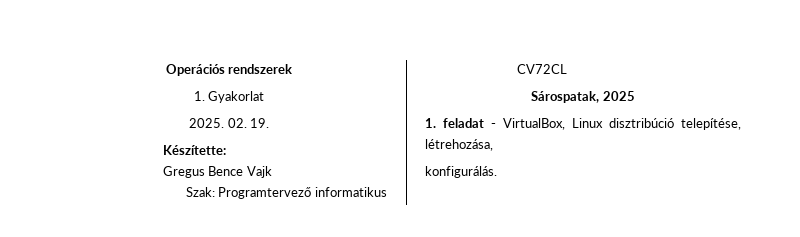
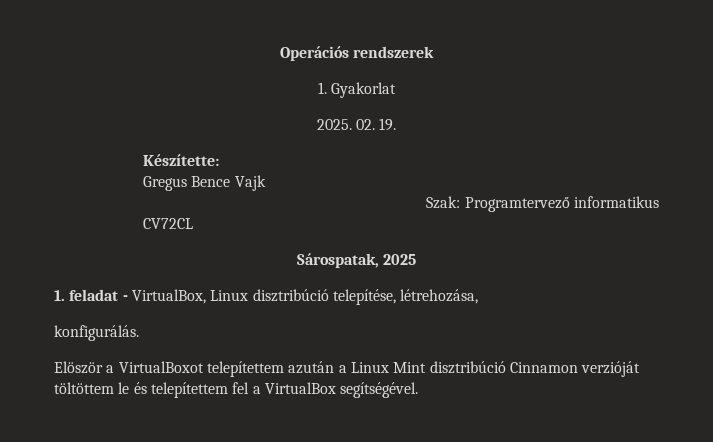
+ Elöször a VirtualBoxot telepítettem azután a Linux Mint disztribúció Cinnamon verzióját töltöttem le és telepítettem fel a VirtualBox segítségével.

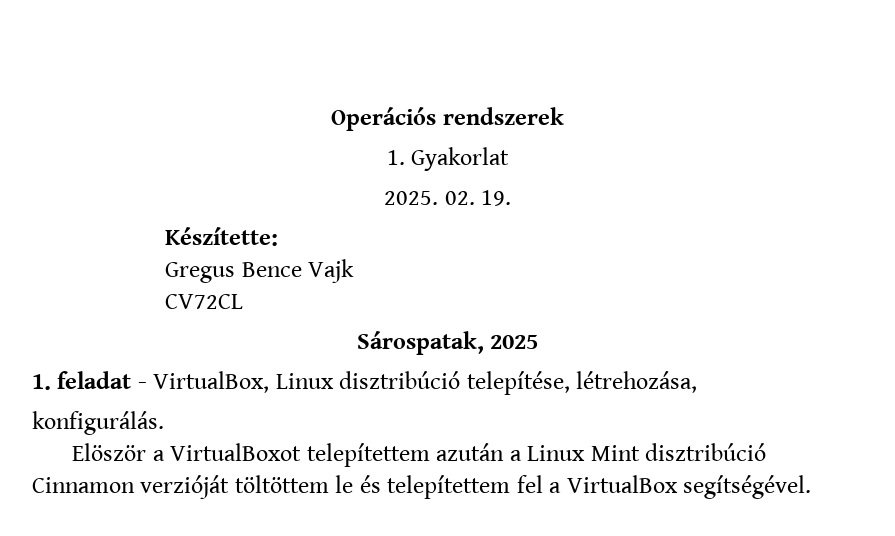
- Szak: Programtervező informatikus

